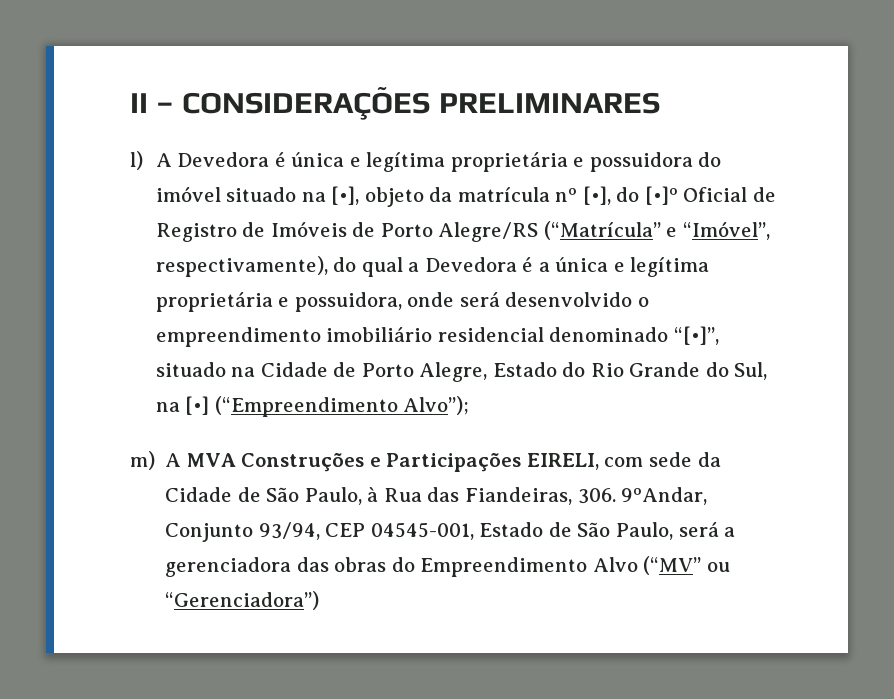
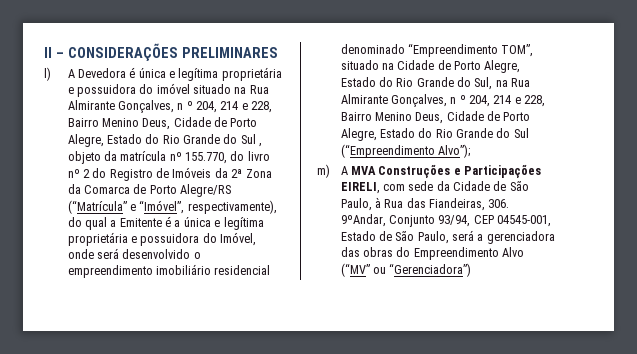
- l) A Devedora é única e legítima proprietária e possuidora do imóvel situado na [•], objeto da matrícula nº [•], do [•]º Oficial de Registro de Imóveis de Porto Alegre/RS (“Matrícula” e “Imóvel”, respectivamente), do qual a Devedora é a única e legítima proprietária e possuidora, onde será desenvolvido o empreendimento imobiliário residencial denominado “[•]”, situado na Cidade de Porto Alegre, Estado do Rio Grande do Sul, na [•] (“Empreendimento Alvo”);
+ l) A Devedora é única e legítima proprietária e possuidora do imóvel situado na Rua Almirante Gonçalves, n º 204, 214 e 228, Bairro Menino Deus, Cidade de Porto Alegre, Estado do Rio Grande do Sul , objeto da matrícula nº 155.770, do livro nº 2 do Registro de Imóveis da 2ª Zona da Comarca de Porto Alegre/RS (“Matrícula” e “Imóvel”, respectivamente), do qual a Emitente é a única e legítima proprietária e possuidora do Imóvel, onde será desenvolvido o empreendimento imobiliário residencial denominado “Empreendimento TOM”, situado na Cidade de Porto Alegre, Estado do Rio Grande do Sul, na Rua Almirante Gonçalves, n º 204, 214 e 228, Bairro Menino Deus, Cidade de Porto Alegre, Estado do Rio Grande do Sul (“Empreendimento Alvo”);

